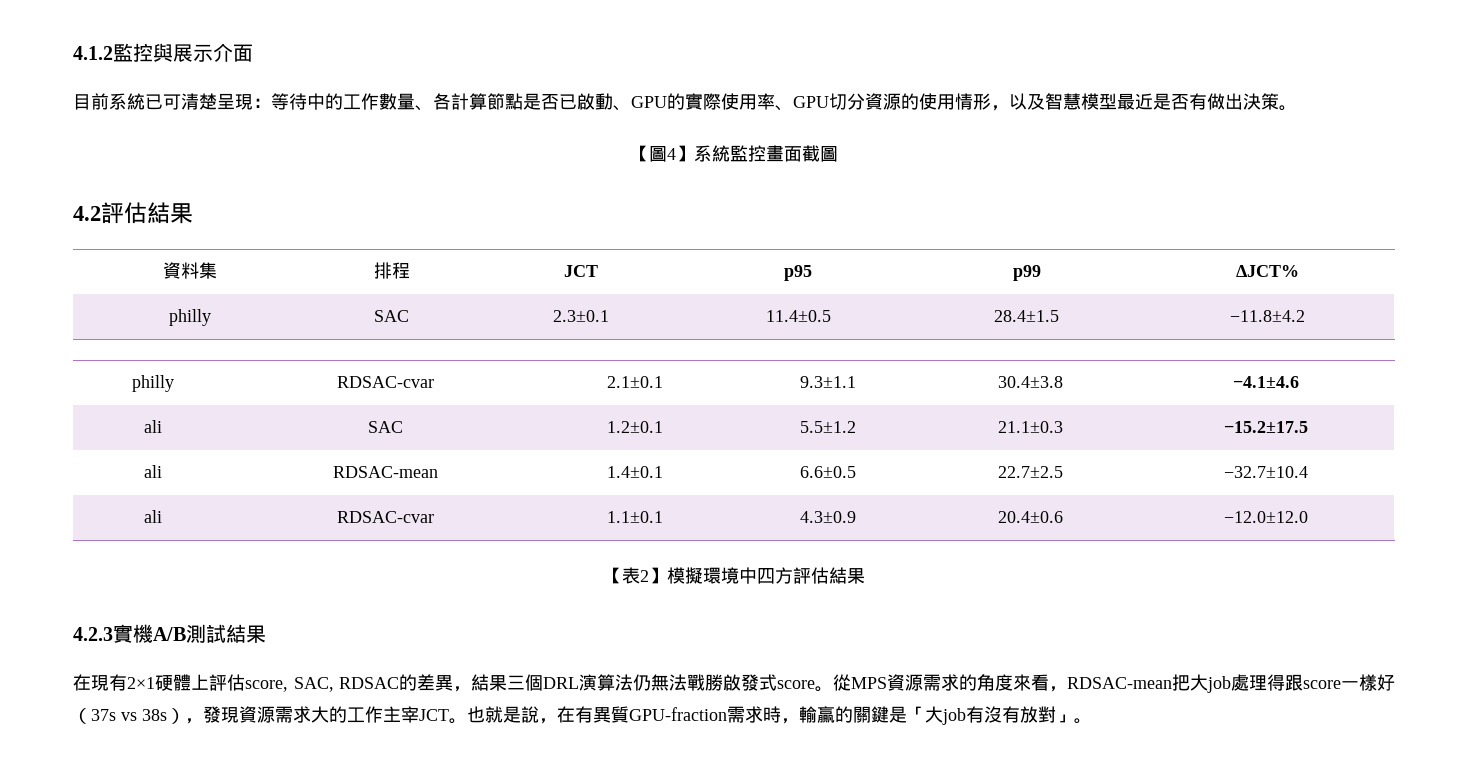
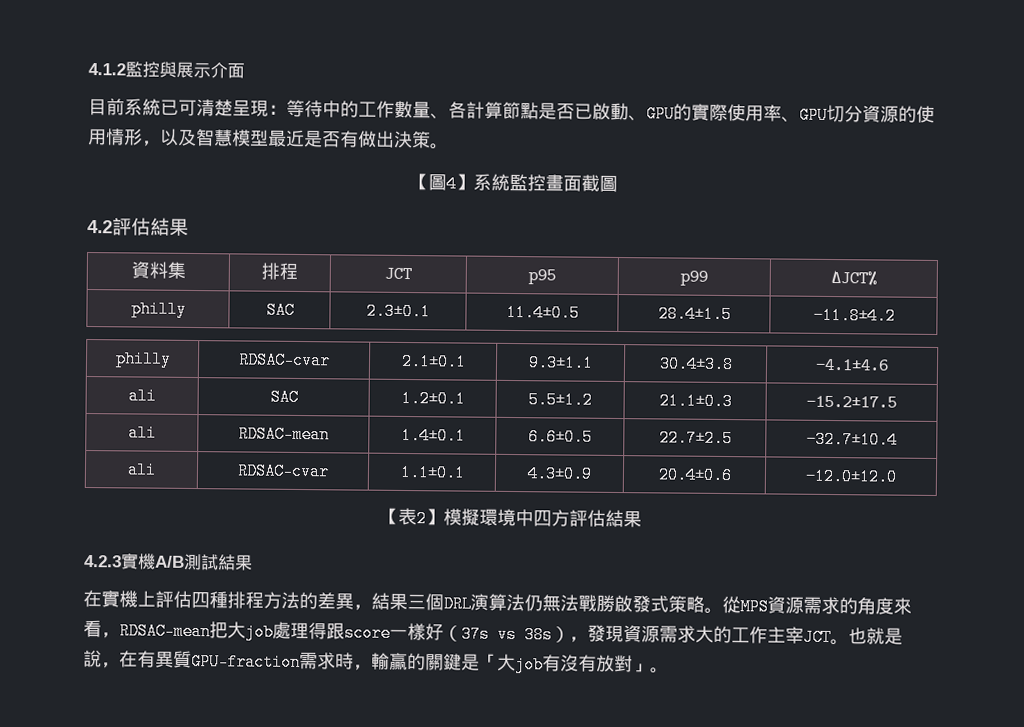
- 在現有2×1硬體上評估score, SAC, RDSAC的差異，結果三個DRL演算法仍無法戰勝啟發式score。
+ 在實機上評估四種排程方法的差異，結果三個DRL演算法仍無法戰勝啟發式策略。

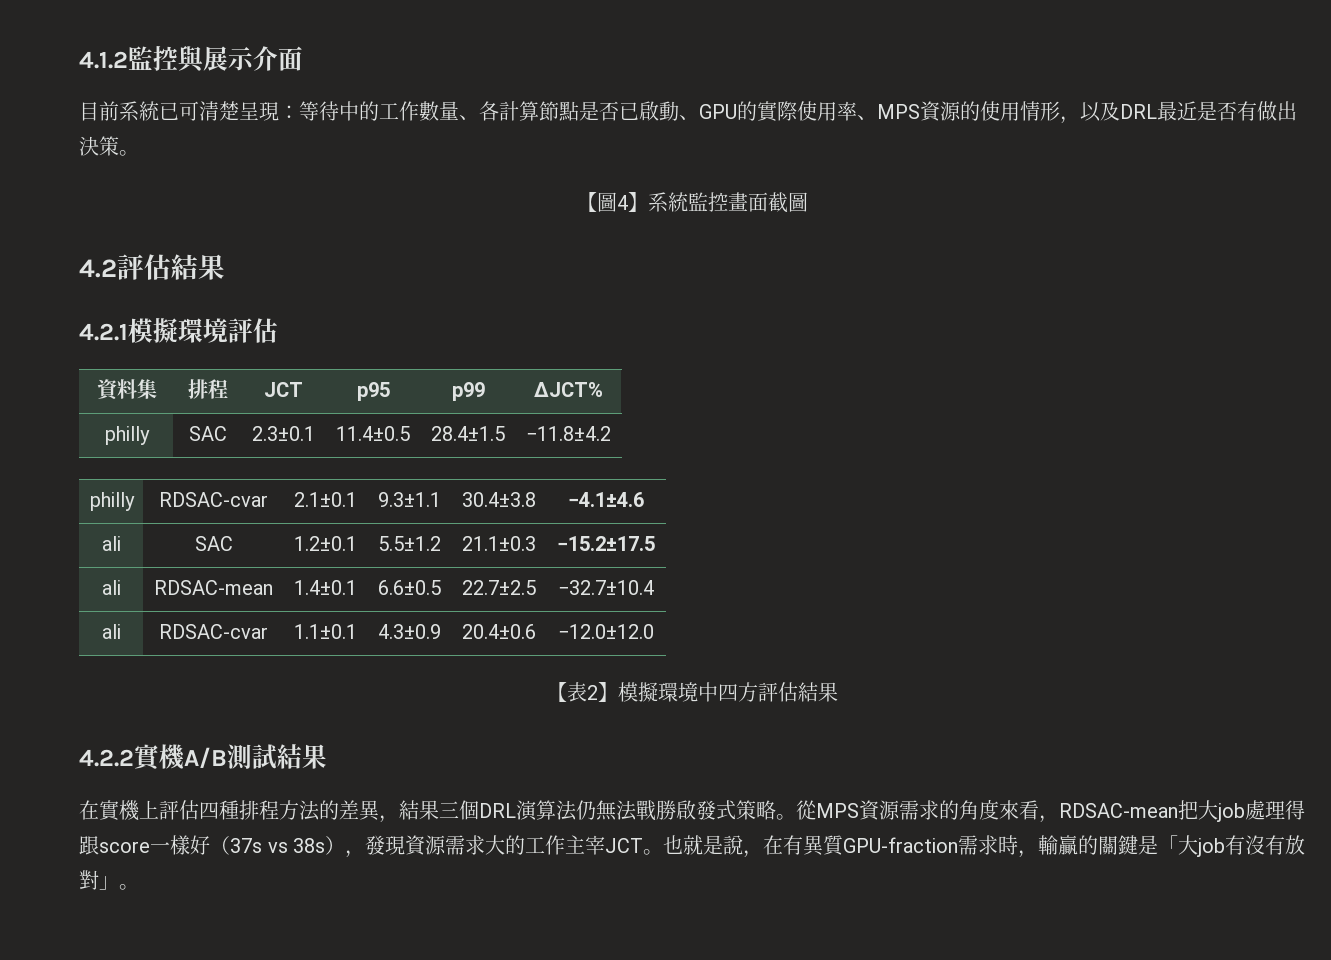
- 目前系統已可清楚呈現：等待中的工作數量、各計算節點是否已啟動、GPU的實際使用率、GPU切分資源的使用情形，以及智慧模型最近是否有做出決策。
+ 目前系統已可清楚呈現：等待中的工作數量、各計算節點是否已啟動、GPU的實際使用率、MPS資源的使用情形，以及DRL最近是否有做出決策。
+ 4.2.1模擬環境評估
- 4.2.3實機A/B測試結果
+ 4.2.2實機A/B測試結果

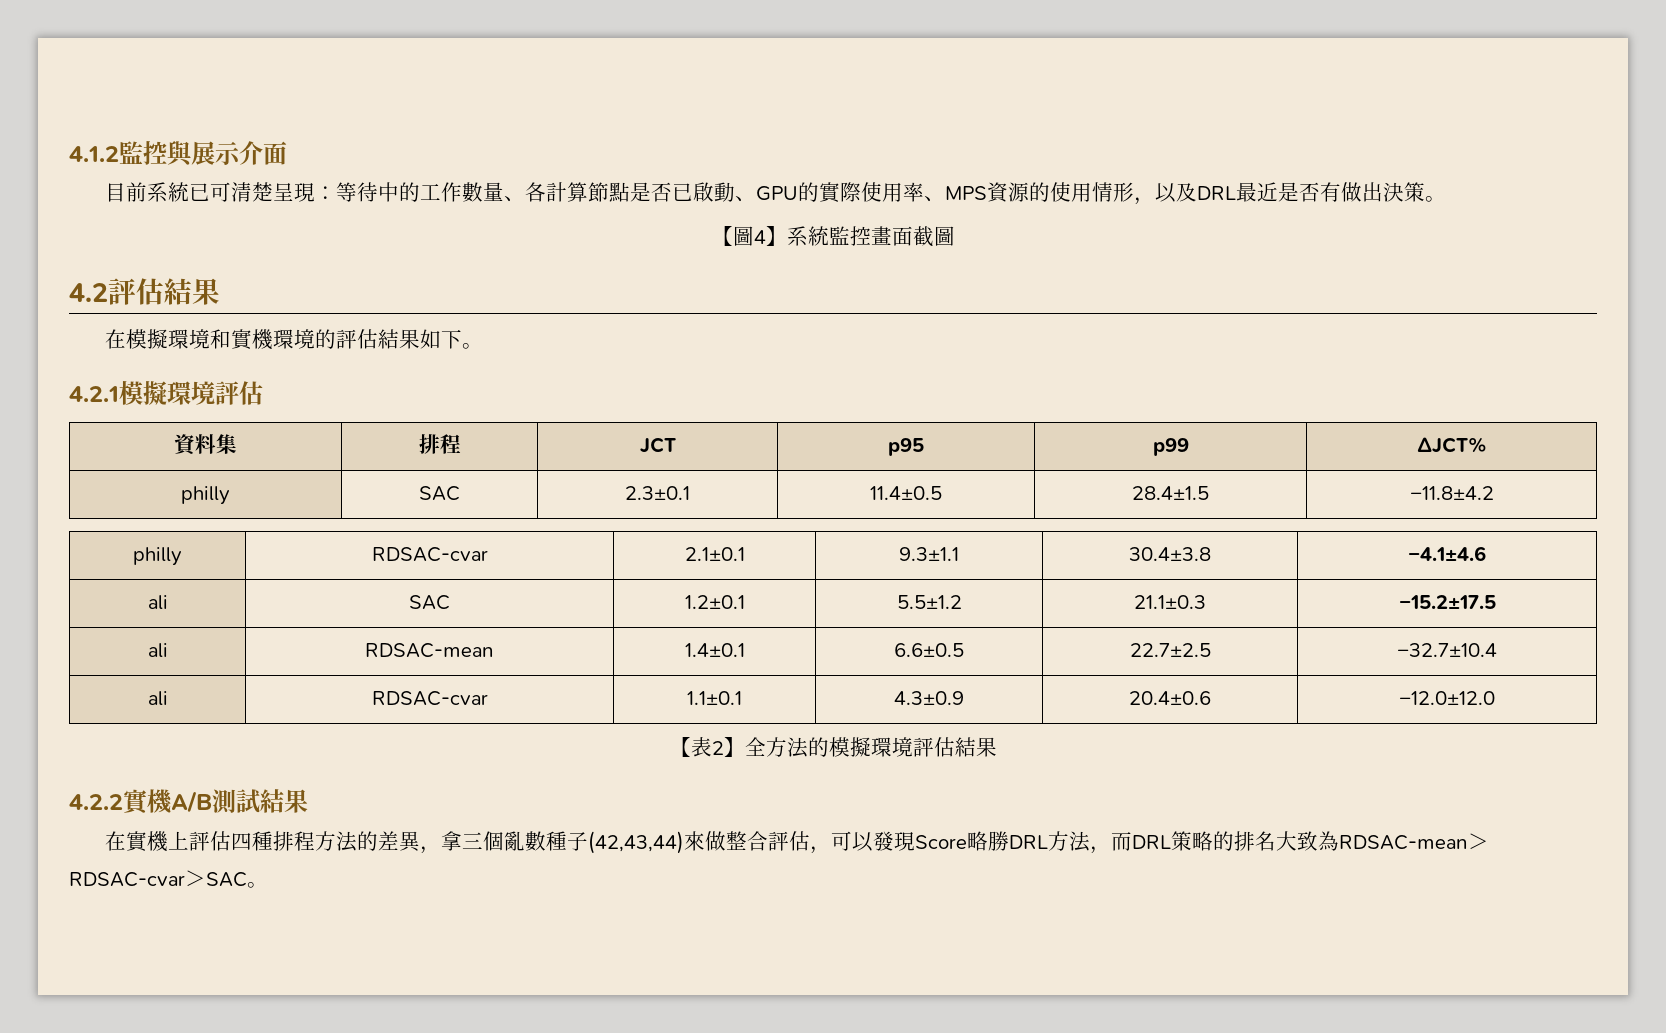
+ 在模擬環境和實機環境的評估結果如下。
- 【表2】模擬環境中四方評估結果
+ 【表2】全方法的模擬環境評估結果
- 在實機上評估四種排程方法的差異，結果三個DRL演算法仍無法戰勝啟發式策略。從MPS資源需求的角度來看，RDSAC-mean把大job處理得跟score一樣好（37s vs 38s），發現資源需求大的工作主宰JCT。也就是說，在有異質GPU-fraction需求時，輸贏的關鍵是「大job有沒有放對」。
+ 在實機上評估四種排程方法的差異，拿三個亂數種子(42,43,44)來做整合評估，可以發現Score略勝DRL方法，而DRL策略的排名大致為RDSAC-mean＞RDSAC-cvar＞SAC。

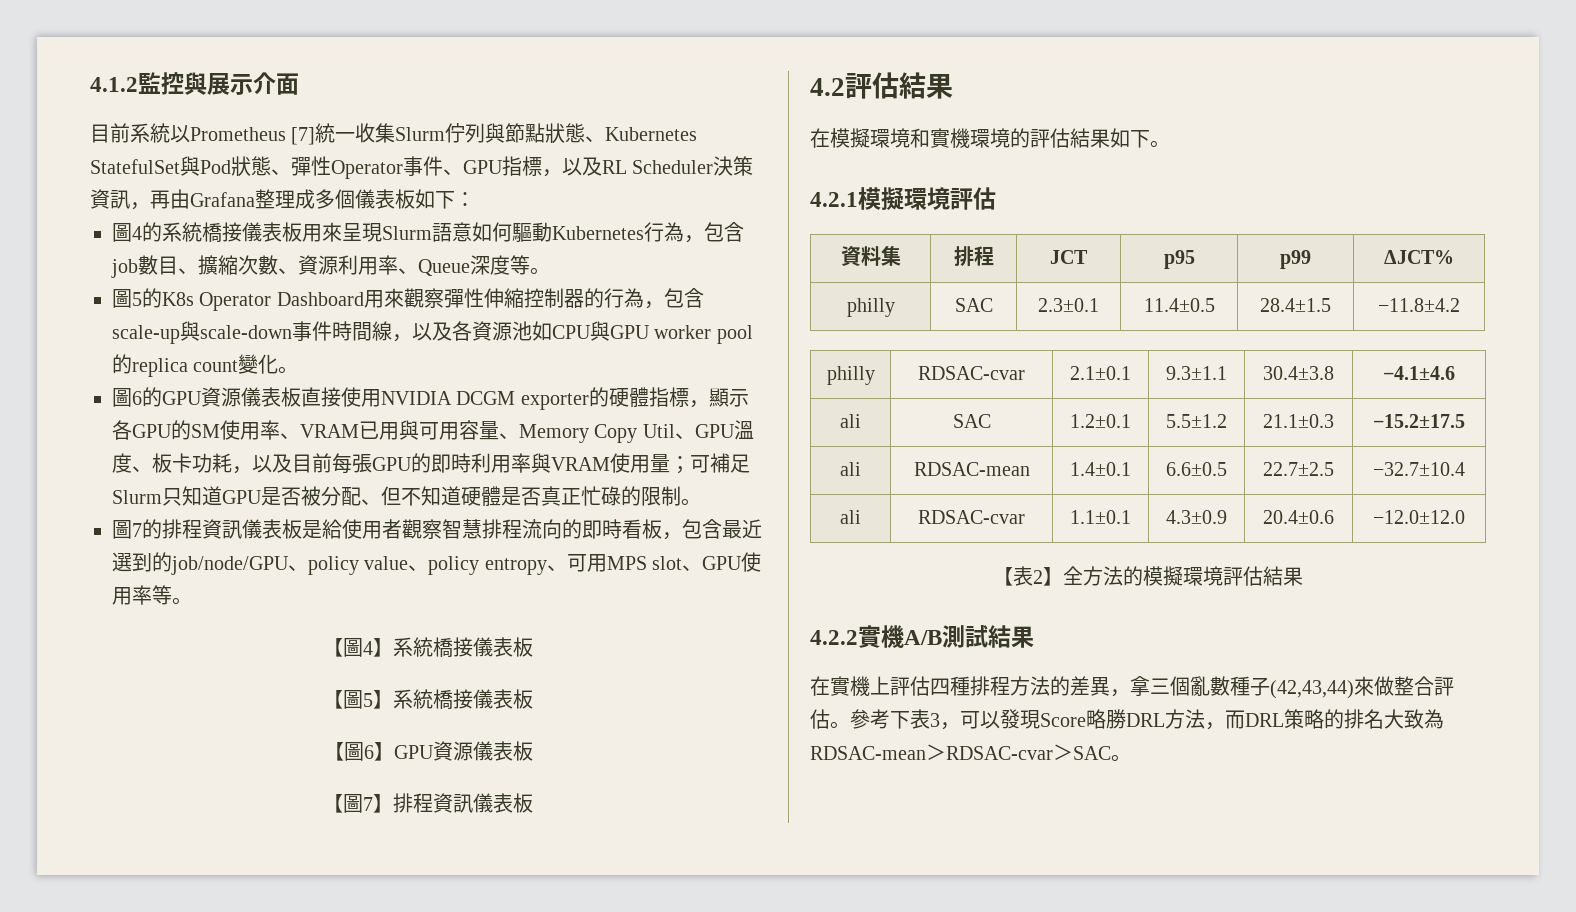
- 目前系統已可清楚呈現：等待中的工作數量、各計算節點是否已啟動、GPU的實際使用率、MPS資源的使用情形，以及DRL最近是否有做出決策。
- 【圖4】系統監控畫面截圖
+ 目前系統以Prometheus [7]統一收集Slurm佇列與節點狀態、Kubernetes StatefulSet與Pod狀態、彈性Operator事件、GPU指標，以及RL Scheduler決策資訊，再由Grafana整理成多個儀表板如下：
+ 圖4的系統橋接儀表板用來呈現Slurm語意如何驅動Kubernetes行為，包含job數目、擴縮次數、資源利用率、Queue深度等。
+ 圖5的K8s Operator Dashboard用來觀察彈性伸縮控制器的行為，包含scale-up與scale-down事件時間線，以及各資源池如CPU與GPU worker pool的replica count變化。
+ 圖6的GPU資源儀表板直接使用NVIDIA DCGM exporter的硬體指標，顯示各GPU的SM使用率、VRAM已用與可用容量、Memory Copy Util、GPU溫度、板卡功耗，以及目前每張GPU的即時利用率與VRAM使用量；可補足Slurm只知道GPU是否被分配、但不知道硬體是否真正忙碌的限制。
+ 圖7的排程資訊儀表板是給使用者觀察智慧排程流向的即時看板，包含最近選到的job/node/GPU、policy value、policy entropy、可用MPS slot、GPU使用率等。
+ 【圖4】系統橋接儀表板
+ 【圖5】系統橋接儀表板
+ 【圖6】GPU資源儀表板
+ 【圖7】排程資訊儀表板
- 在實機上評估四種排程方法的差異，拿三個亂數種子(42,43,44)來做整合評估，可以發現Score略勝DRL方法，而DRL策略的排名大致為RDSAC-mean＞RDSAC-cvar＞SAC。
+ 在實機上評估四種排程方法的差異，拿三個亂數種子(42,43,44)來做整合評估。參考下表3，可以發現Score略勝DRL方法，而DRL策略的排名大致為RDSAC-mean＞RDSAC-cvar＞SAC。

